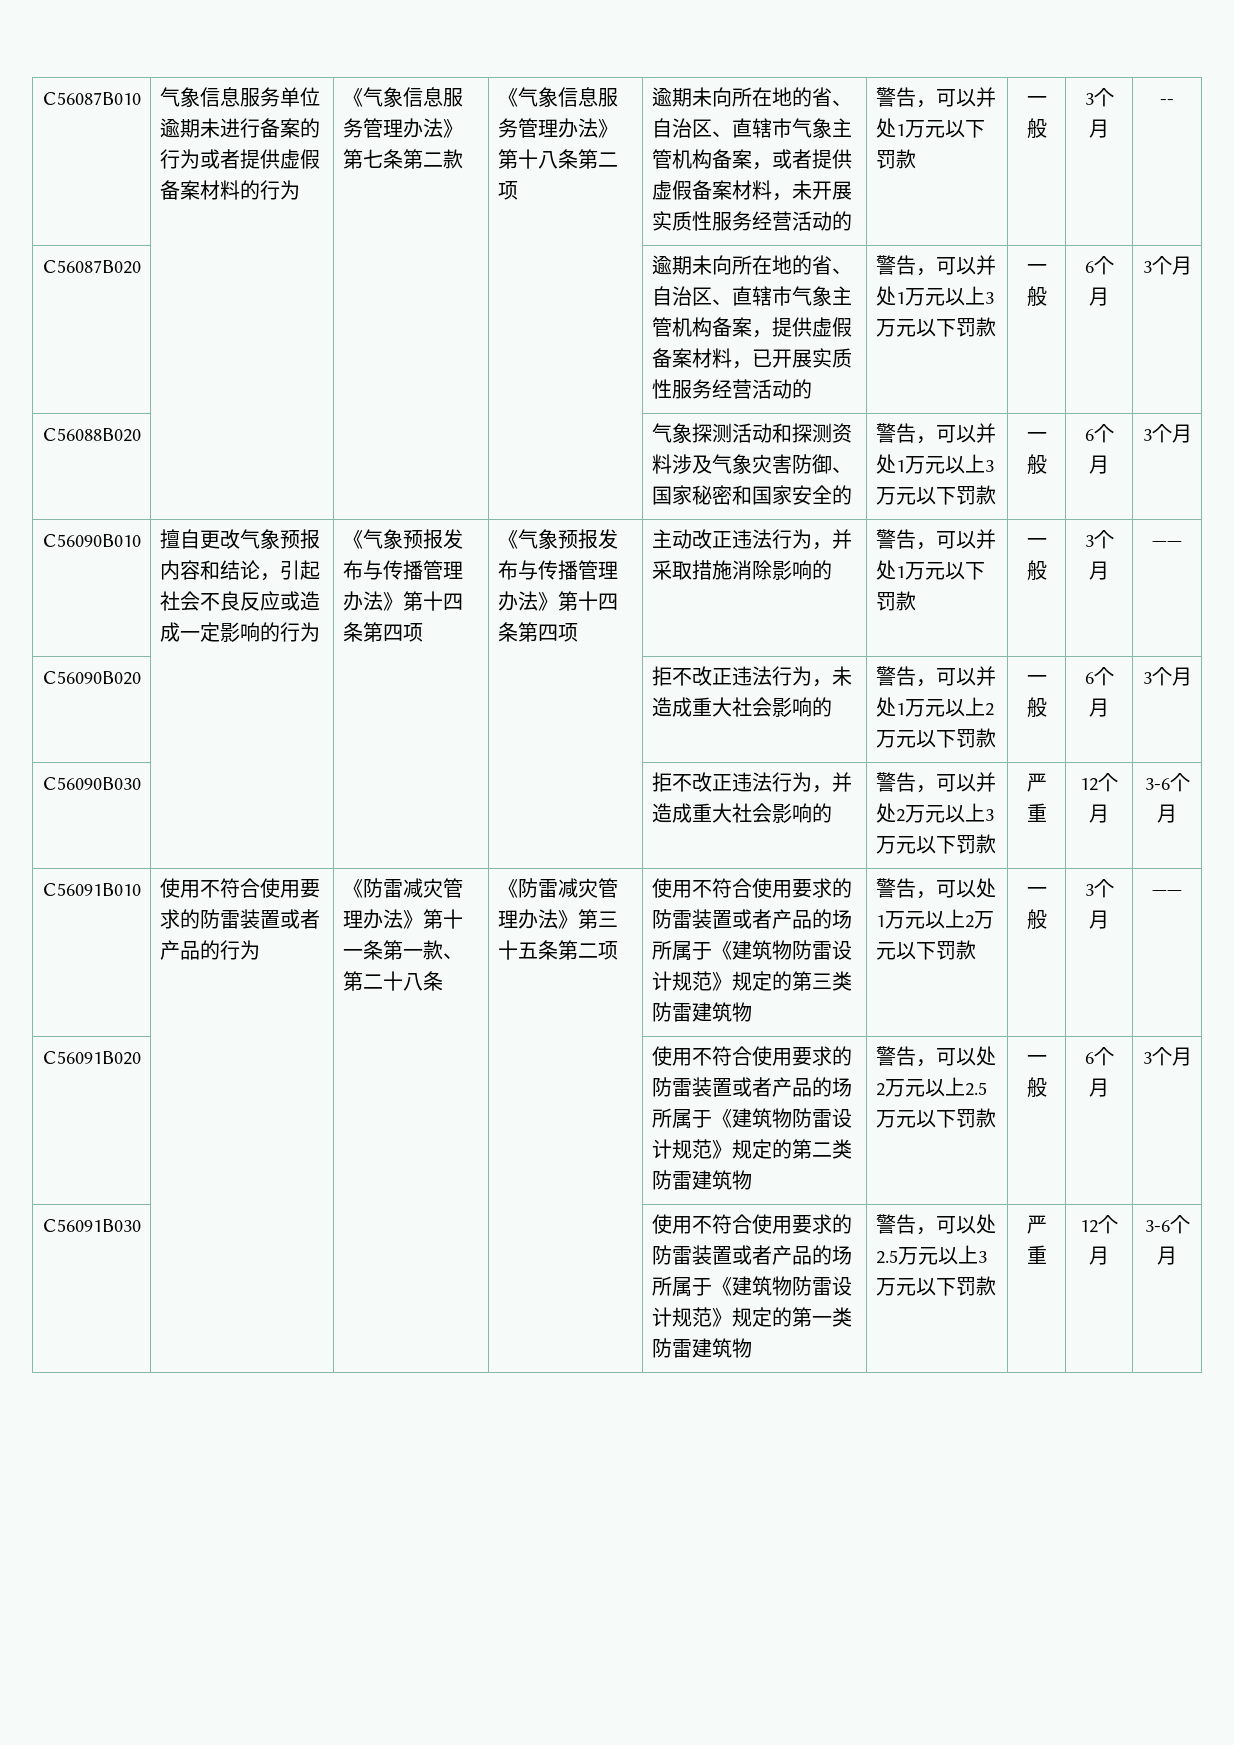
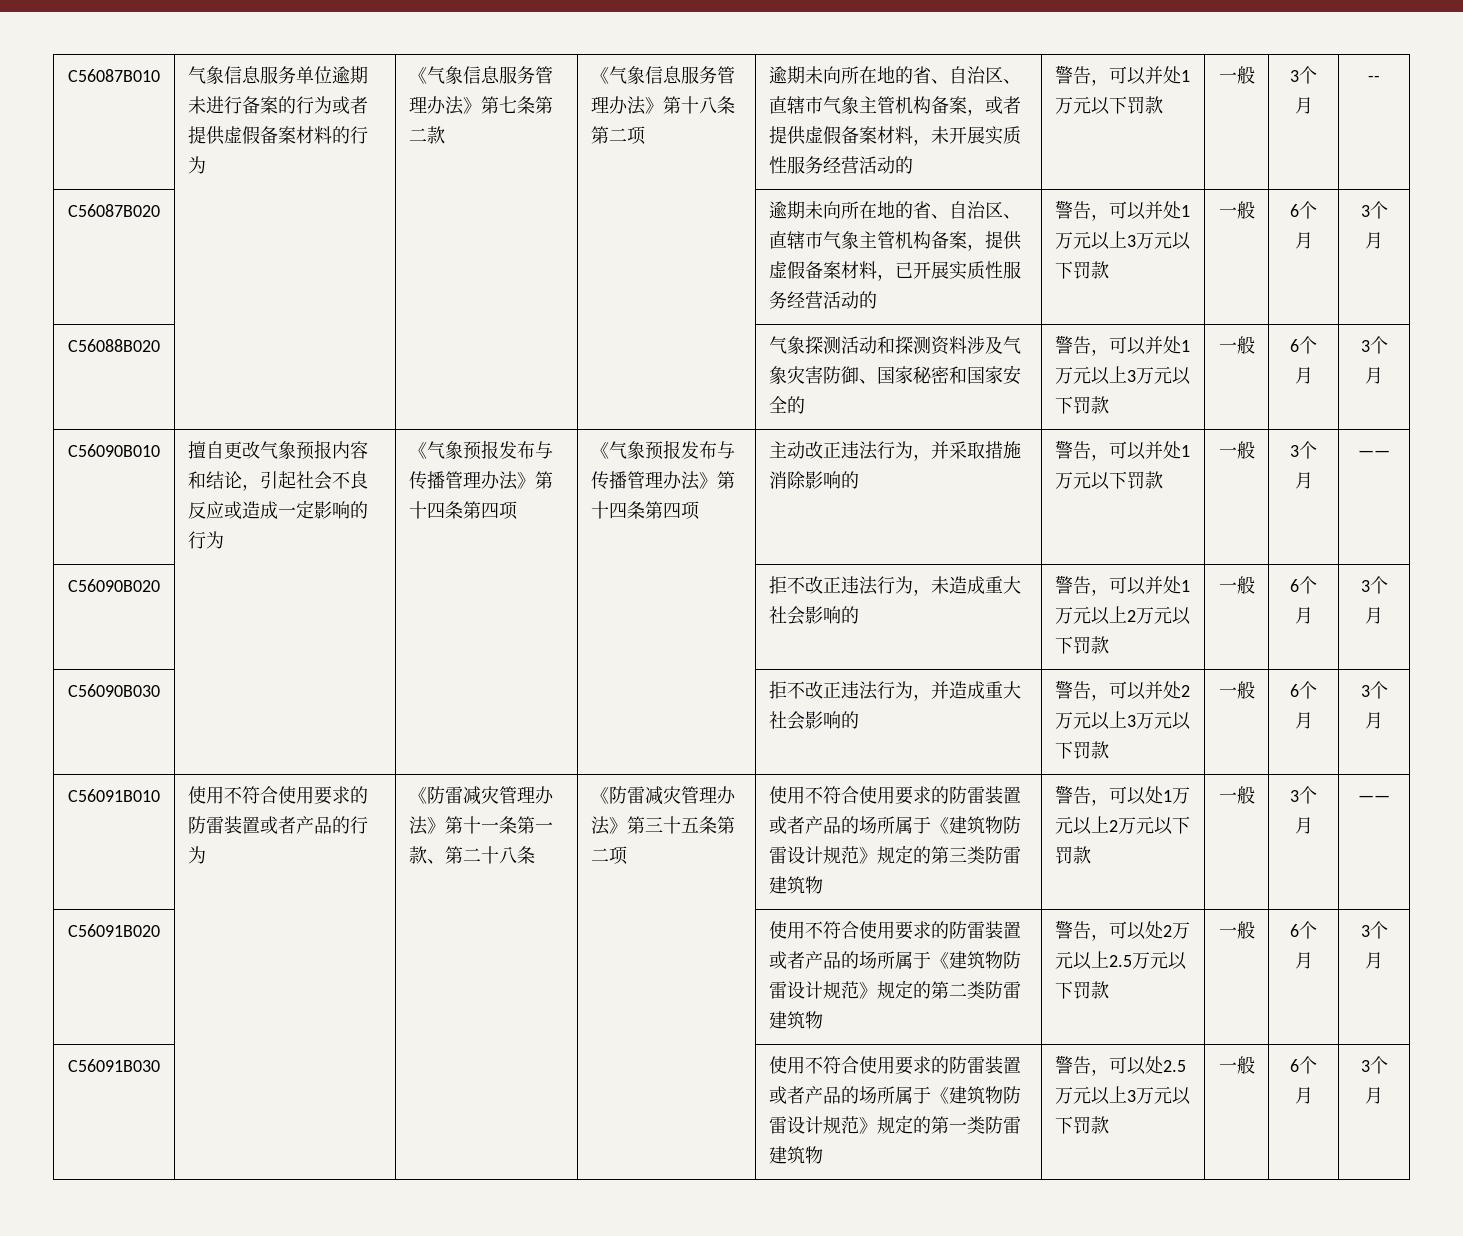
- C56090B030 | | | | 拒不改正违法行为，并造成重大社会影响的 | 警告，可以并处2万元以上3万元以下罚款 | 严重 | 12个月 | 3-6个月
+ C56090B030 | | | | 拒不改正违法行为，并造成重大社会影响的 | 警告，可以并处2万元以上3万元以下罚款 | 一般 | 6个月 | 3个月
- C56091B030 | | | | 使用不符合使用要求的防雷装置或者产品的场所属于《建筑物防雷设计规范》规定的第一类防雷建筑物 | 警告，可以处2.5万元以上3万元以下罚款 | 严重 | 12个月 | 3-6个月
+ C56091B030 | | | | 使用不符合使用要求的防雷装置或者产品的场所属于《建筑物防雷设计规范》规定的第一类防雷建筑物 | 警告，可以处2.5万元以上3万元以下罚款 | 一般 | 6个月 | 3个月

